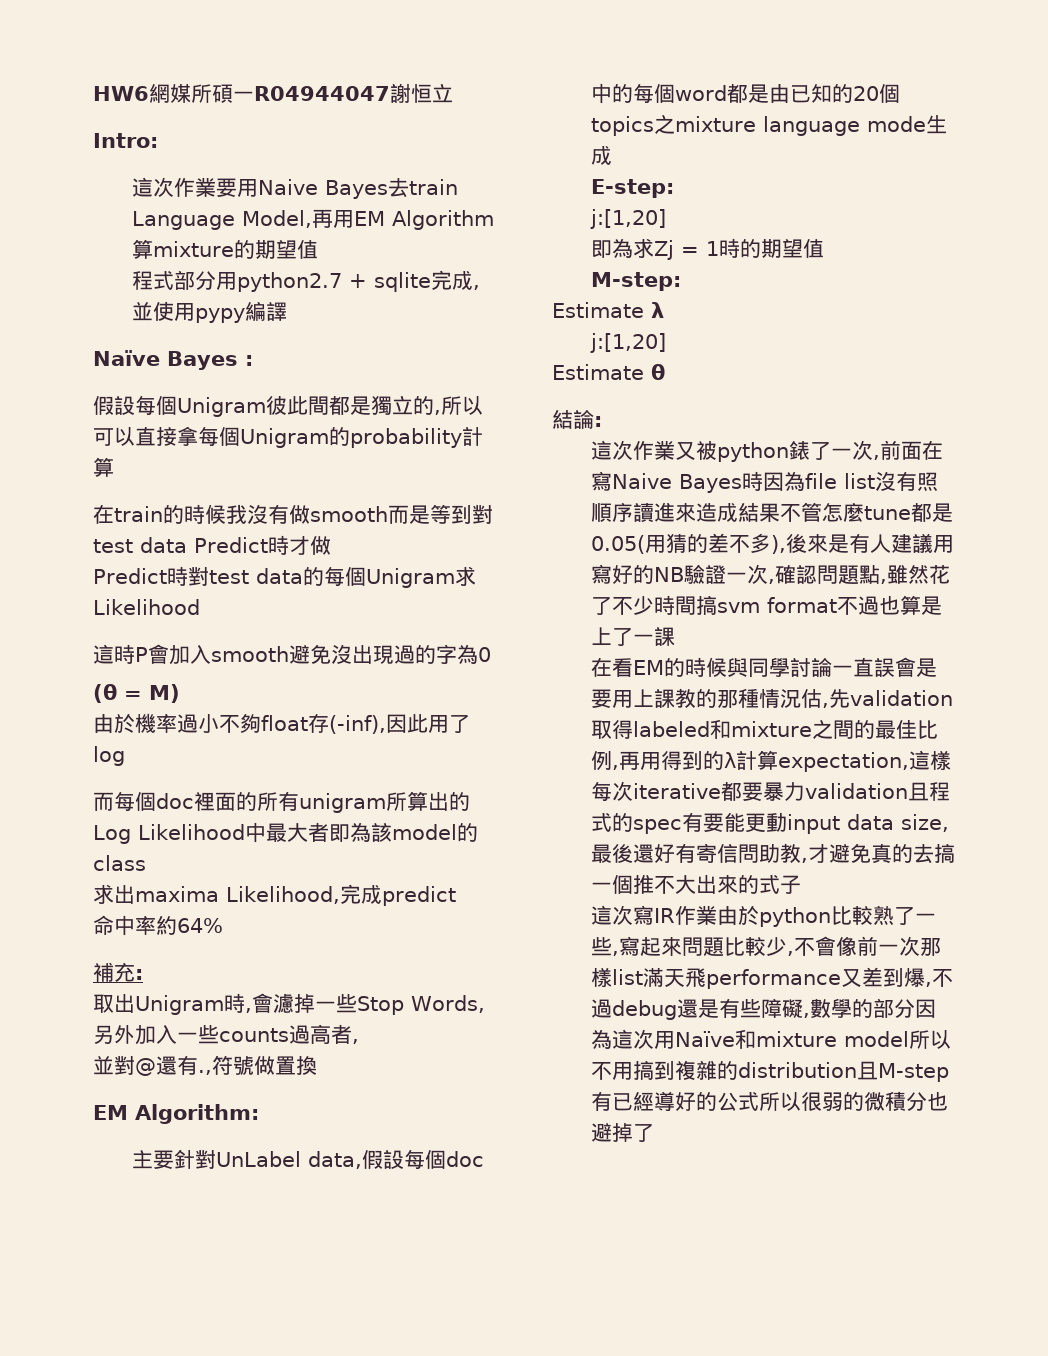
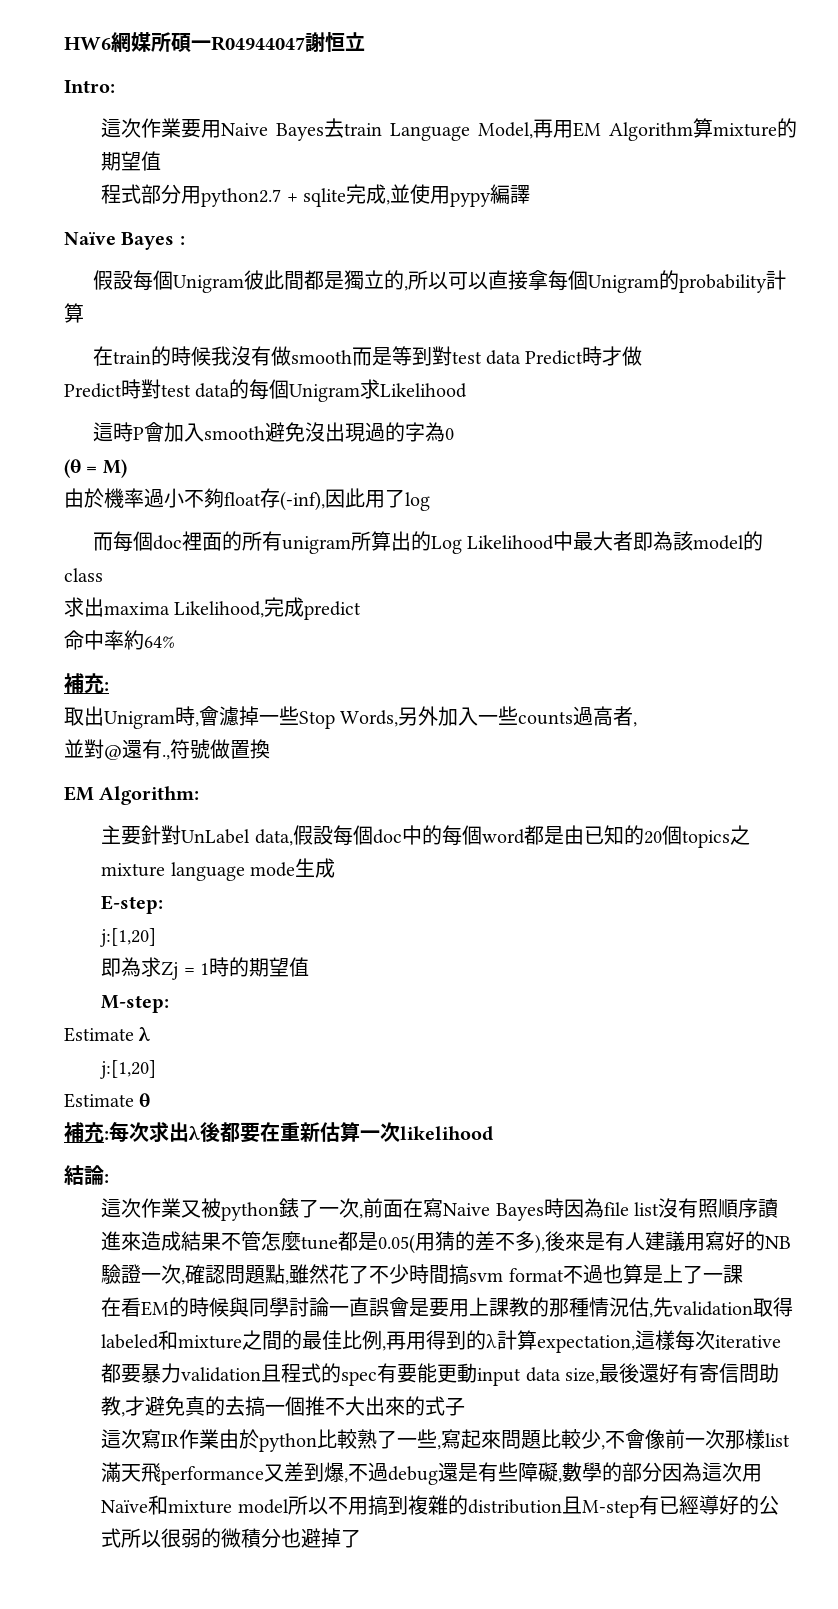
+ 補充:每次求出λ後都要在重新估算一次likelihood

